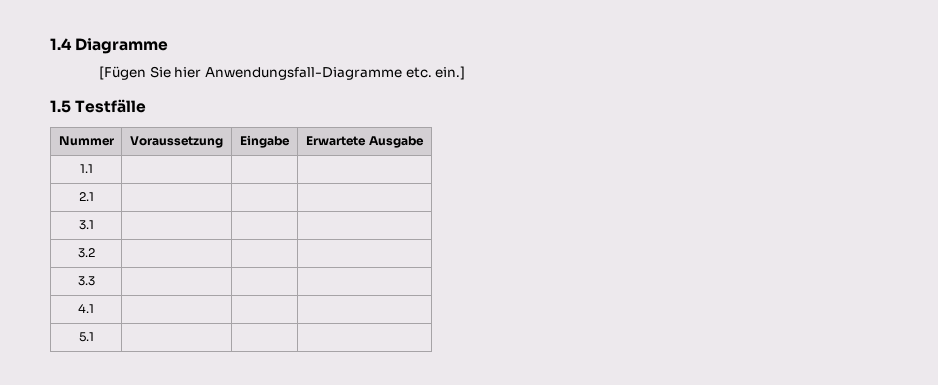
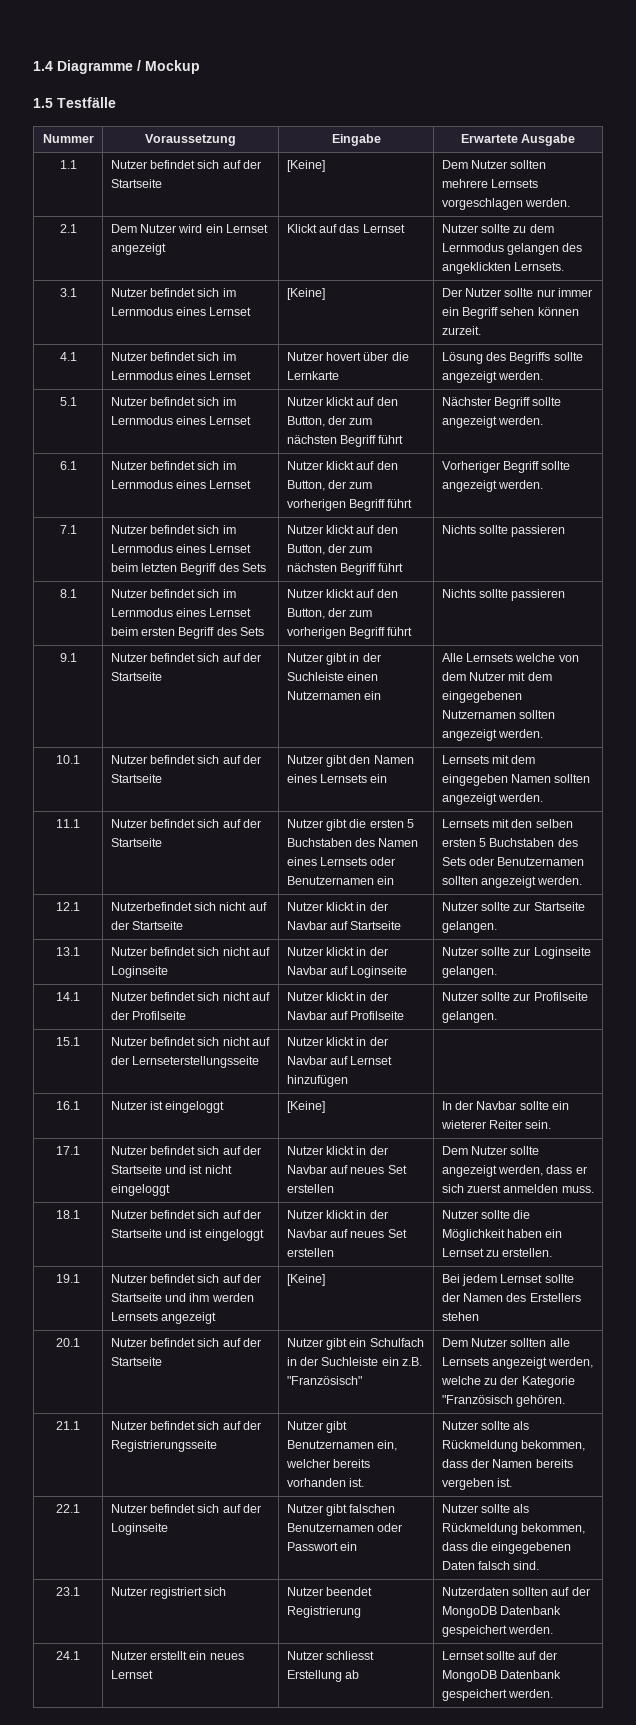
- 1.4 Diagramme
- [Fügen Sie hier Anwendungsfall-Diagramme etc. ein.]
+ 1.4 Diagramme / Mockup
- 1.1 | | |
- 2.1 | | |
- 3.1 | | |
- 3.2 | | |
- 3.3 | | |
- 4.1 | | |
- 5.1 | | |
+ 1.1 | Nutzer befindet sich auf der Startseite | [Keine] | Dem Nutzer sollten mehrere Lernsets vorgeschlagen werden.
+ 2.1 | Dem Nutzer wird ein Lernset angezeigt | Klickt auf das Lernset | Nutzer sollte zu dem Lernmodus gelangen des angeklickten Lernsets.
+ 3.1 | Nutzer befindet sich im Lernmodus eines Lernset | [Keine] | Der Nutzer sollte nur immer ein Begriff sehen können zurzeit.
+ 4.1 | Nutzer befindet sich im Lernmodus eines Lernset | Nutzer hovert über die Lernkarte | Lösung des Begriffs sollte angezeigt werden.
+ 5.1 | Nutzer befindet sich im Lernmodus eines Lernset | Nutzer klickt auf den Button, der zum nächsten Begriff führt | Nächster Begriff sollte angezeigt werden.
+ 6.1 | Nutzer befindet sich im Lernmodus eines Lernset | Nutzer klickt auf den Button, der zum vorherigen Begriff führt | Vorheriger Begriff sollte angezeigt werden.
+ 7.1 | Nutzer befindet sich im Lernmodus eines Lernset beim letzten Begriff des Sets | Nutzer klickt auf den Button, der zum nächsten Begriff führt | Nichts sollte passieren
+ 8.1 | Nutzer befindet sich im Lernmodus eines Lernset beim ersten Begriff des Sets | Nutzer klickt auf den Button, der zum vorherigen Begriff führt | Nichts sollte passieren
+ 9.1 | Nutzer befindet sich auf der Startseite | Nutzer gibt in der Suchleiste einen Nutzernamen ein | Alle Lernsets welche von dem Nutzer mit dem eingegebenen Nutzernamen sollten angezeigt werden.
+ 10.1 | Nutzer befindet sich auf der Startseite | Nutzer gibt den Namen eines Lernsets ein | Lernsets mit dem eingegeben Namen sollten angezeigt werden.
+ 11.1 | Nutzer befindet sich auf der Startseite | Nutzer gibt die ersten 5 Buchstaben des Namen eines Lernsets oder Benutzernamen ein | Lernsets mit den selben ersten 5 Buchstaben des Sets oder Benutzernamen sollten angezeigt werden.
+ 12.1 | Nutzerbefindet sich nicht auf der Startseite | Nutzer klickt in der Navbar auf Startseite | Nutzer sollte zur Startseite gelangen.
+ 13.1 | Nutzer befindet sich nicht auf Loginseite | Nutzer klickt in der Navbar auf Loginseite | Nutzer sollte zur Loginseite gelangen.
+ 14.1 | Nutzer befindet sich nicht auf der Profilseite | Nutzer klickt in der Navbar auf Profilseite | Nutzer sollte zur Profilseite gelangen.
+ 15.1 | Nutzer befindet sich nicht auf der Lernseterstellungsseite | Nutzer klickt in der Navbar auf Lernset hinzufügen |
+ 16.1 | Nutzer ist eingeloggt | [Keine] | In der Navbar sollte ein wieterer Reiter sein.
+ 17.1 | Nutzer befindet sich auf der Startseite und ist nicht eingeloggt | Nutzer klickt in der Navbar auf neues Set erstellen | Dem Nutzer sollte angezeigt werden, dass er sich zuerst anmelden muss.
+ 18.1 | Nutzer befindet sich auf der Startseite und ist eingeloggt | Nutzer klickt in der Navbar auf neues Set erstellen | Nutzer sollte die Möglichkeit haben ein Lernset zu erstellen.
+ 19.1 | Nutzer befindet sich auf der Startseite und ihm werden Lernsets angezeigt | [Keine] | Bei jedem Lernset sollte der Namen des Erstellers stehen
+ 20.1 | Nutzer befindet sich auf der Startseite | Nutzer gibt ein Schulfach in der Suchleiste ein z.B. "Französisch" | Dem Nutzer sollten alle Lernsets angezeigt werden, welche zu der Kategorie "Französisch gehören.
+ 21.1 | Nutzer befindet sich auf der Registrierungsseite | Nutzer gibt Benutzernamen ein, welcher bereits vorhanden ist. | Nutzer sollte als Rückmeldung bekommen, dass der Namen bereits vergeben ist.
+ 22.1 | Nutzer befindet sich auf der Loginseite | Nutzer gibt falschen Benutzernamen oder Passwort ein | Nutzer sollte als Rückmeldung bekommen, dass die eingegebenen Daten falsch sind.
+ 23.1 | Nutzer registriert sich | Nutzer beendet Registrierung | Nutzerdaten sollten auf der MongoDB Datenbank gespeichert werden.
+ 24.1 | Nutzer erstellt ein neues Lernset | Nutzer schliesst Erstellung ab | Lernset sollte auf der MongoDB Datenbank gespeichert werden.

